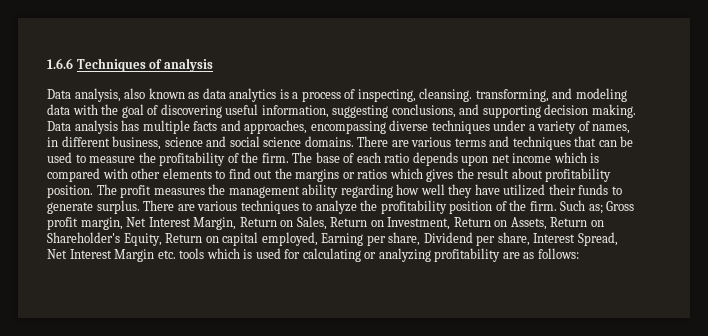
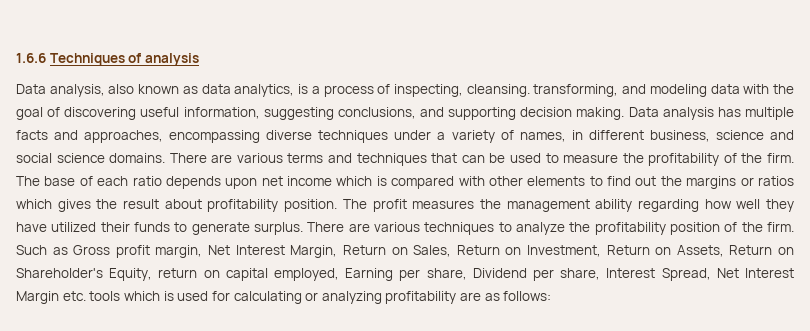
- Data analysis, also known as data analytics is a process of inspecting, cleansing. transforming, and modeling data with the goal of discovering useful information, suggesting conclusions, and supporting decision making.
+ Data analysis, also known as data analytics, is a process of inspecting, cleansing. transforming, and modeling data with the goal of discovering useful information, suggesting conclusions, and supporting decision making.
- Such as; Gross profit margin, Net Interest Margin, Return on Sales, Return on Investment, Return on Assets, Return on Shareholder's Equity, Return on capital employed, Earning per share, Dividend per share, Interest Spread, Net Interest Margin etc. tools which is used for calculating or analyzing profitability are as follows:
+ Such as Gross profit margin, Net Interest Margin, Return on Sales, Return on Investment, Return on Assets, Return on Shareholder's Equity, return on capital employed, Earning per share, Dividend per share, Interest Spread, Net Interest Margin etc. tools which is used for calculating or analyzing profitability are as follows:

